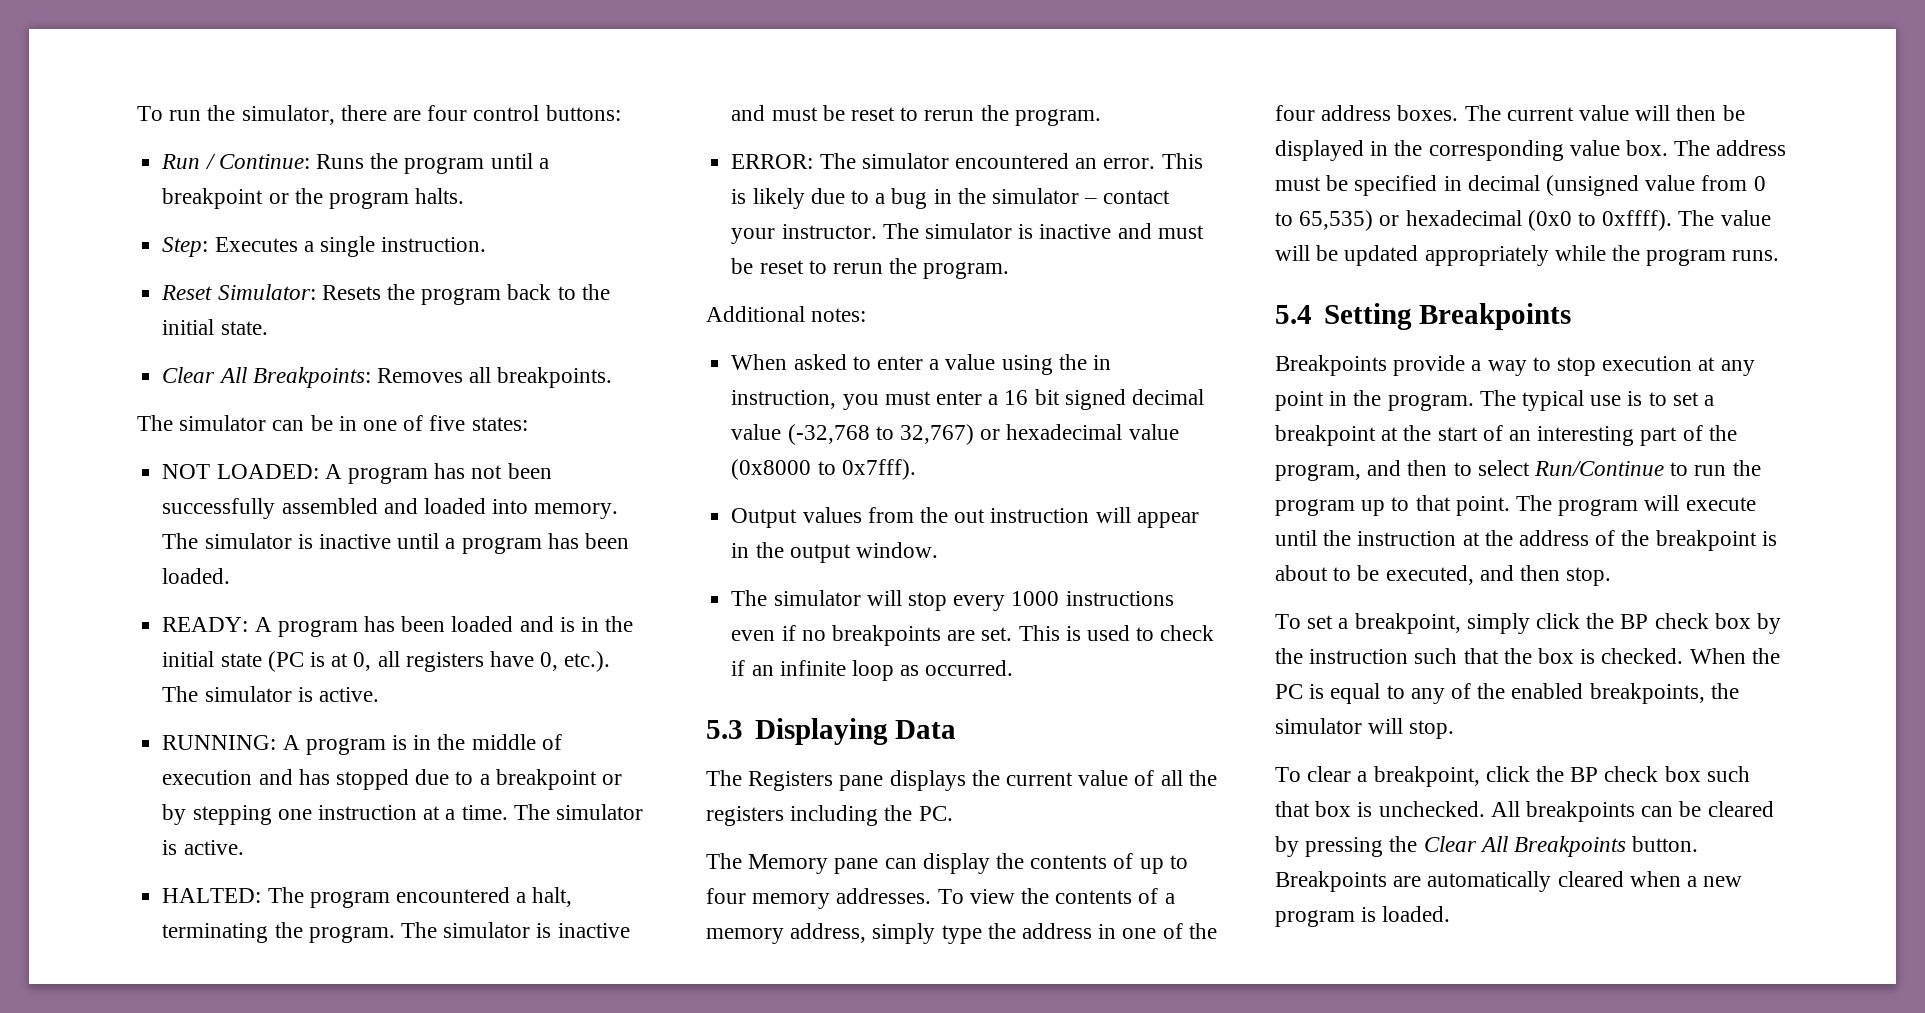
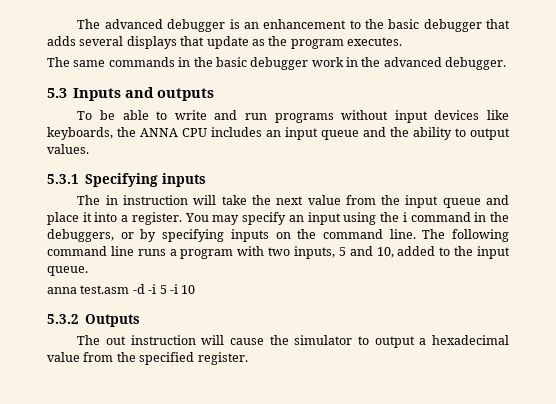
- To run the simulator, there are four control buttons:
- Run / Continue: Runs the program until a breakpoint or the program halts.
- Step: Executes a single instruction.
- Reset Simulator: Resets the program back to the initial state.
- Clear All Breakpoints: Removes all breakpoints.
- The simulator can be in one of five states:
- NOT LOADED: A program has not been successfully assembled and loaded into memory. The simulator is inactive until a program has been loaded.
- READY: A program has been loaded and is in the initial state (PC is at 0, all registers have 0, etc.). The simulator is active.
- RUNNING: A program is in the middle of execution and has stopped due to a breakpoint or by stepping one instruction at a time. The simulator is active.
- HALTED: The program encountered a halt, terminating the program. The simulator is inactive and must be reset to rerun the program.
- ERROR: The simulator encountered an error. This is likely due to a bug in the simulator – contact your instructor. The simulator is inactive and must be reset to rerun the program.
- Additional notes:
- When asked to enter a value using the in instruction, you must enter a 16 bit signed decimal value (-32,768 to 32,767) or hexadecimal value (0x8000 to 0x7fff).
- Output values from the out instruction will appear in the output window.
- The simulator will stop every 1000 instructions even if no breakpoints are set. This is used to check if an infinite loop as occurred.
- 5.3 Displaying Data
- The Registers pane displays the current value of all the registers including the PC.
- The Memory pane can display the contents of up to four memory addresses. To view the contents of a memory address, simply type the address in one of the four address boxes. The current value will then be displayed in the corresponding value box. The address must be specified in decimal (unsigned value from 0 to 65,535) or hexadecimal (0x0 to 0xffff). The value will be updated appropriately while the program runs.
- 5.4 Setting Breakpoints
- Breakpoints provide a way to stop execution at any point in the program. The typical use is to set a breakpoint at the start of an interesting part of the program, and then to select Run/Continue to run the program up to that point. The program will execute until the instruction at the address of the breakpoint is about to be executed, and then stop.
- To set a breakpoint, simply click the BP check box by the instruction such that the box is checked. When the PC is equal to any of the enabled breakpoints, the simulator will stop.
- To clear a breakpoint, click the BP check box such that box is unchecked. All breakpoints can be cleared by pressing the Clear All Breakpoints button. Breakpoints are automatically cleared when a new program is loaded.
+ The advanced debugger is an enhancement to the basic debugger that adds several displays that update as the program executes.
+ The same commands in the basic debugger work in the advanced debugger.
+ 5.3 Inputs and outputs
+ To be able to write and run programs without input devices like keyboards, the ANNA CPU includes an input queue and the ability to output values.
+ 5.3.1 Specifying inputs
+ The in instruction will take the next value from the input queue and place it into a register. You may specify an input using the i command in the debuggers, or by specifying inputs on the command line. The following command line runs a program with two inputs, 5 and 10, added to the input queue.
+ anna test.asm -d -i 5 -i 10
+ 5.3.2 Outputs
+ The out instruction will cause the simulator to output a hexadecimal value from the specified register.

